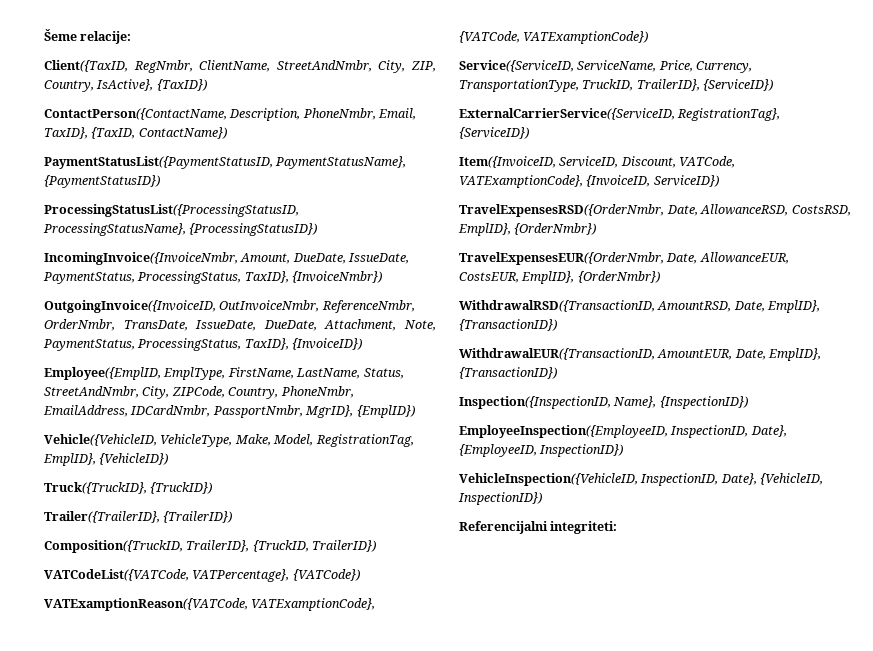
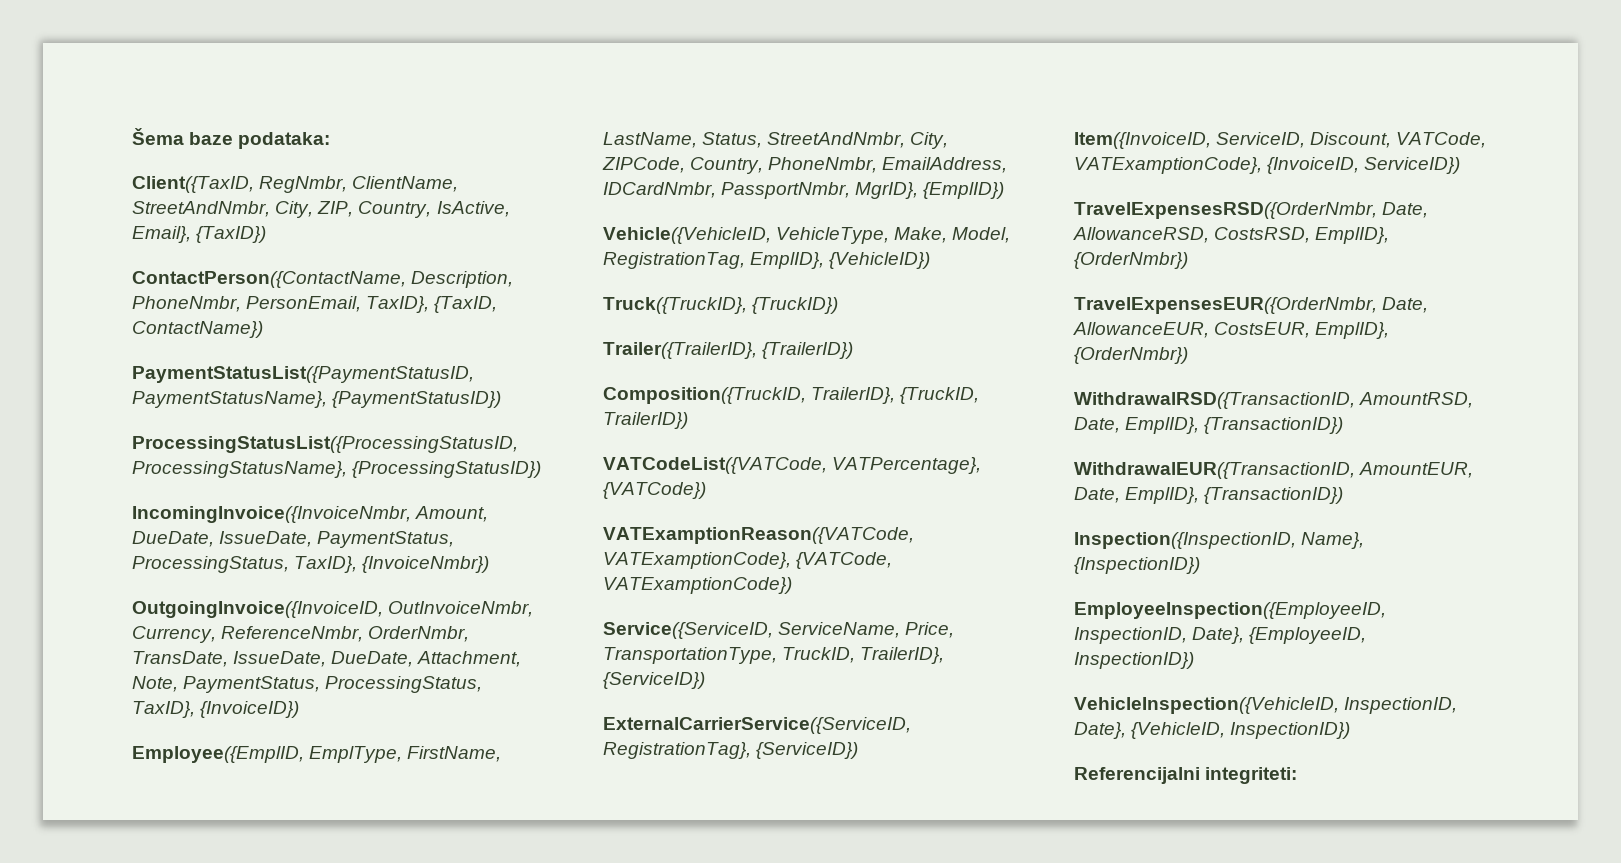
- Šeme relacije:
+ Šema baze podataka:
- Client({TaxID, RegNmbr, ClientName, StreetAndNmbr, City, ZIP, Country, IsActive}, {TaxID})
+ Client({TaxID, RegNmbr, ClientName, StreetAndNmbr, City, ZIP, Country, IsActive, Email}, {TaxID})
- ContactPerson({ContactName, Description, PhoneNmbr, Email, TaxID}, {TaxID, ContactName})
+ ContactPerson({ContactName, Description, PhoneNmbr, PersonEmail, TaxID}, {TaxID, ContactName})
- OutgoingInvoice({InvoiceID, OutInvoiceNmbr, ReferenceNmbr, OrderNmbr, TransDate, IssueDate, DueDate, Attachment, Note, PaymentStatus, ProcessingStatus, TaxID}, {InvoiceID})
+ OutgoingInvoice({InvoiceID, OutInvoiceNmbr, Currency, ReferenceNmbr, OrderNmbr, TransDate, IssueDate, DueDate, Attachment, Note, PaymentStatus, ProcessingStatus, TaxID}, {InvoiceID})
- Service({ServiceID, ServiceName, Price, Currency, TransportationType, TruckID, TrailerID}, {ServiceID})
+ Service({ServiceID, ServiceName, Price, TransportationType, TruckID, TrailerID}, {ServiceID})

